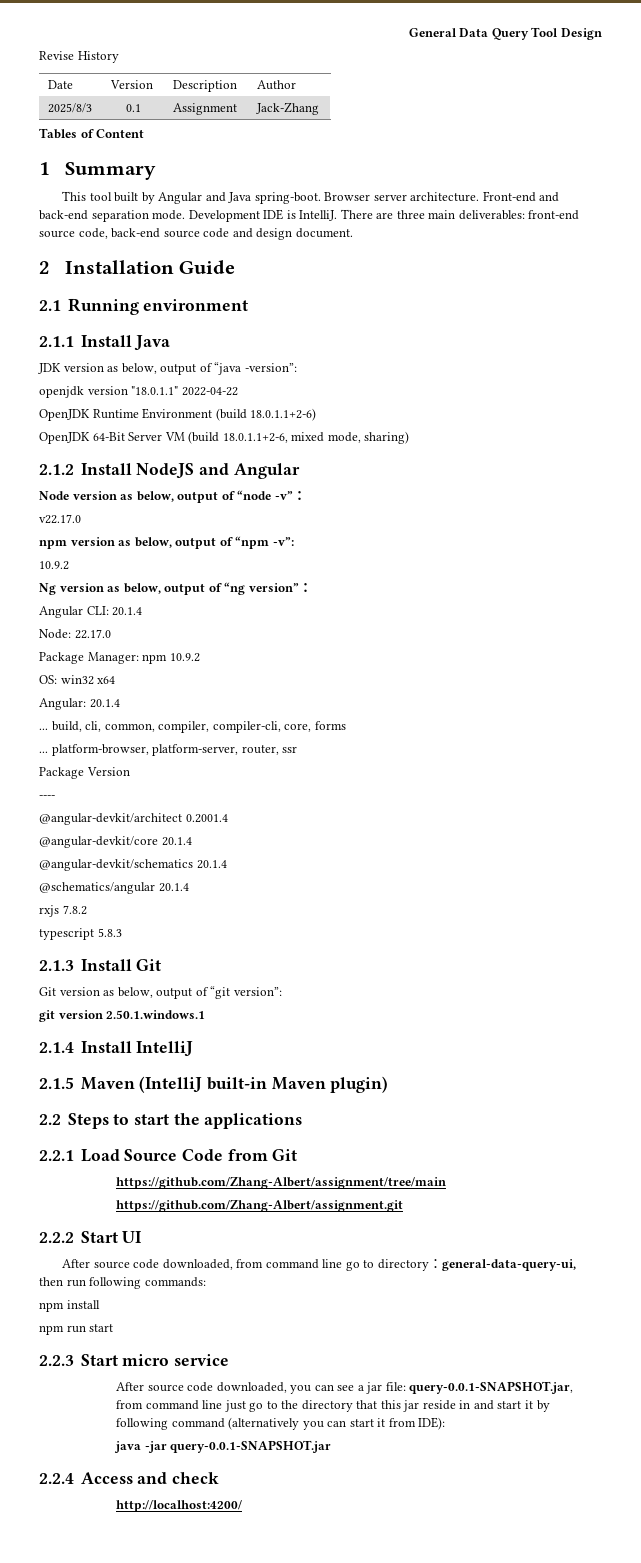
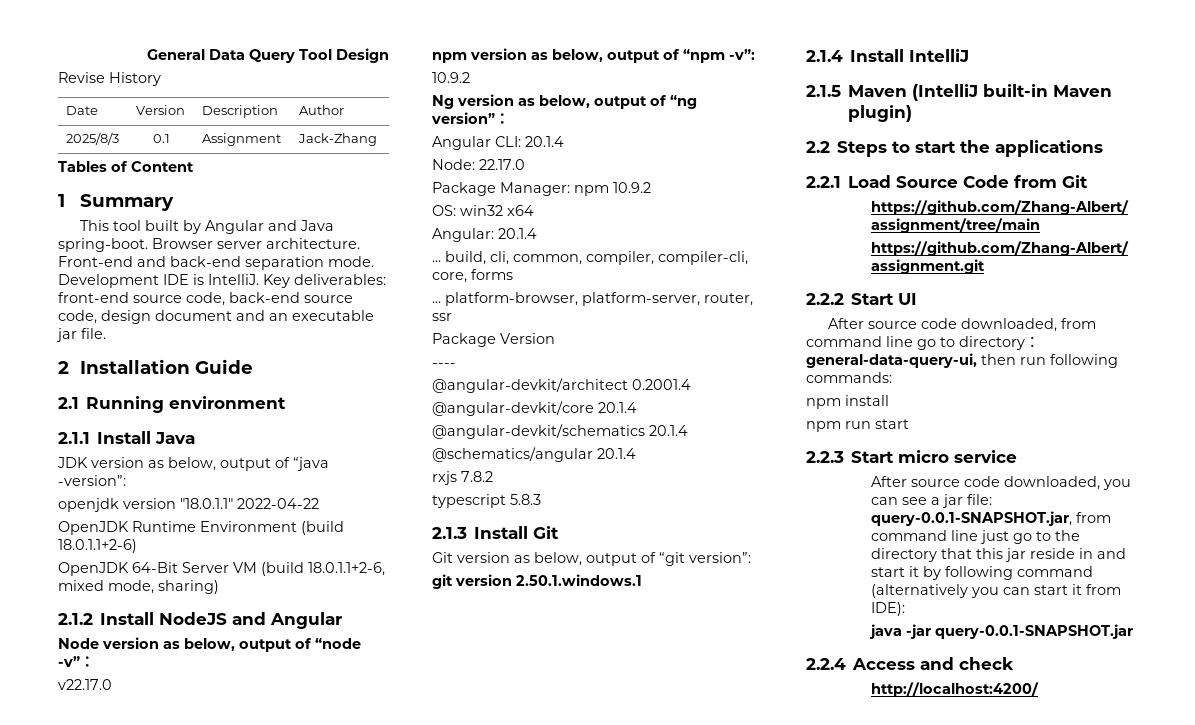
- There are three main deliverables: front-end source code, back-end source code and design document.
+ Key deliverables: front-end source code, back-end source code, design document and an executable jar file.

